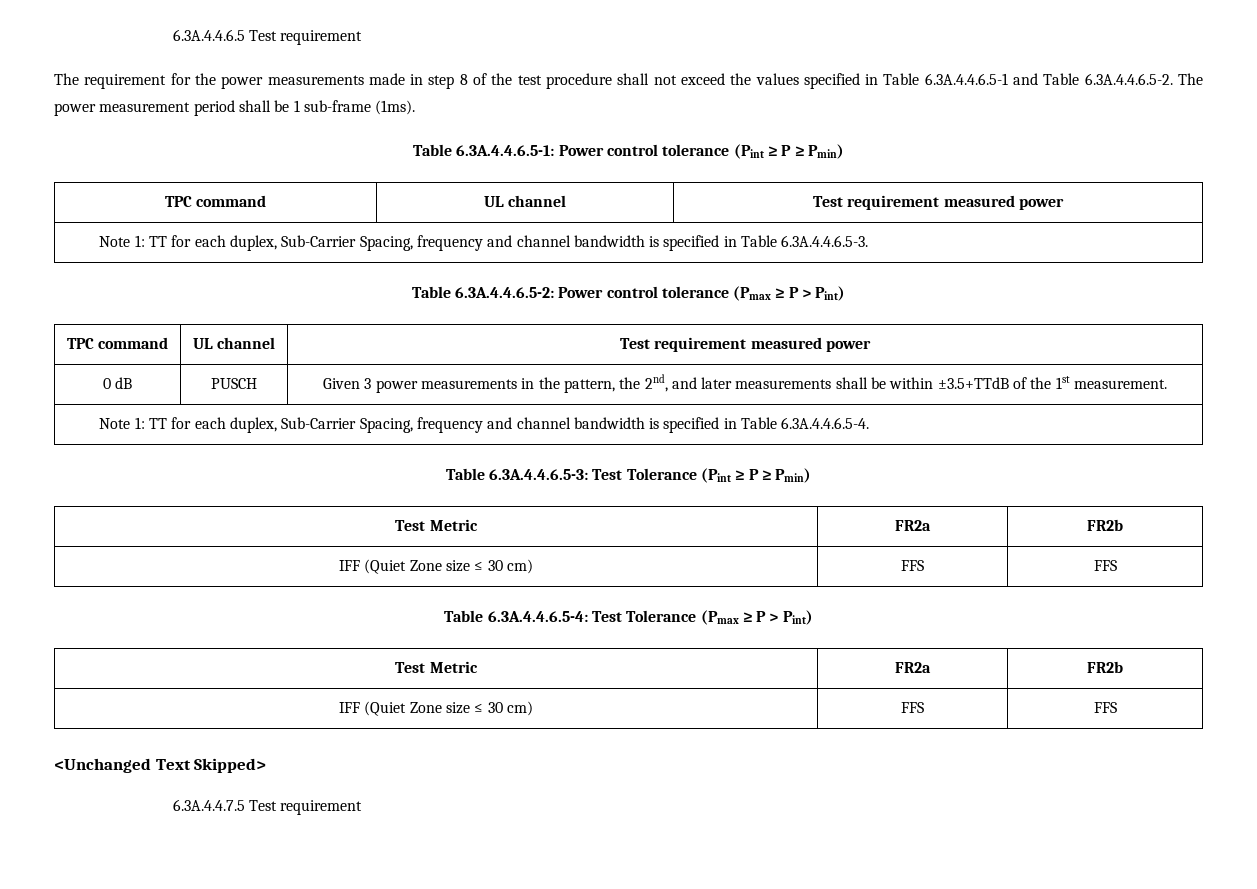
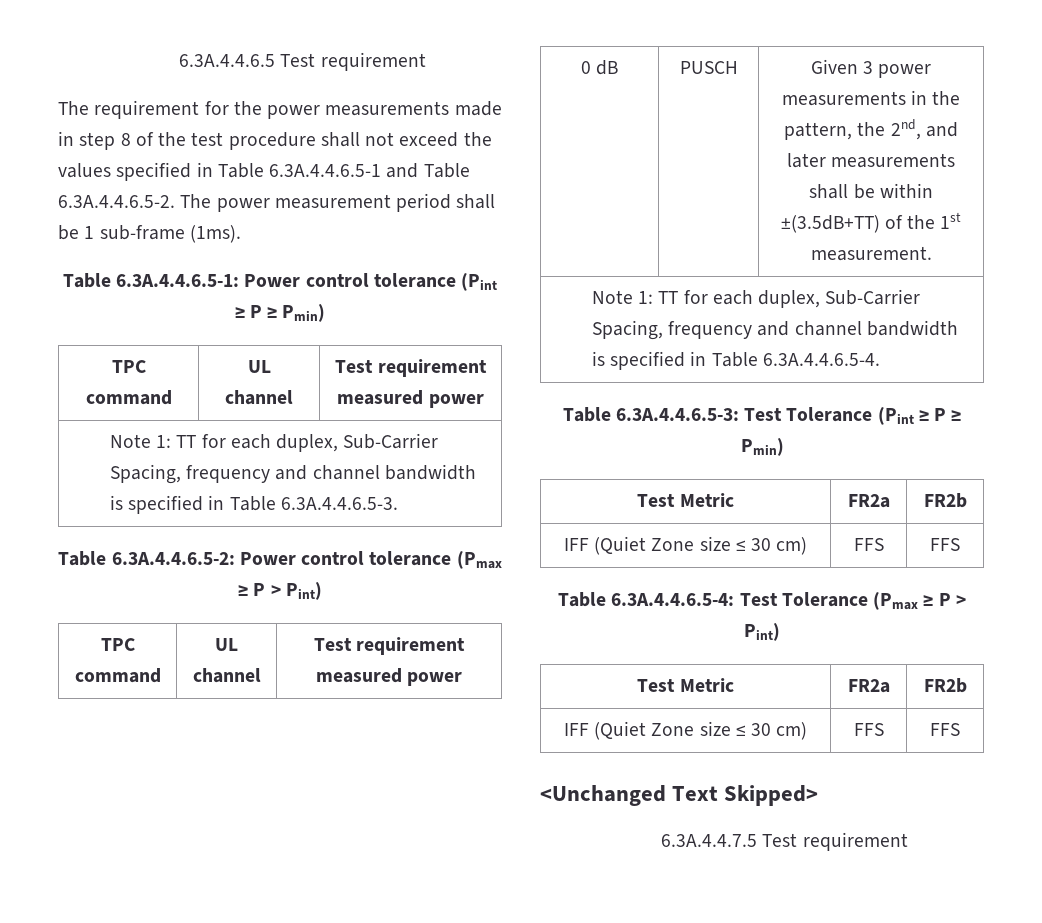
- 0 dB | PUSCH | Given 3 power measurements in the pattern, the 2nd, and later measurements shall be within ±3.5+TTdB of the 1st measurement.
+ 0 dB | PUSCH | Given 3 power measurements in the pattern, the 2nd, and later measurements shall be within ±(3.5dB+TT) of the 1st measurement.

